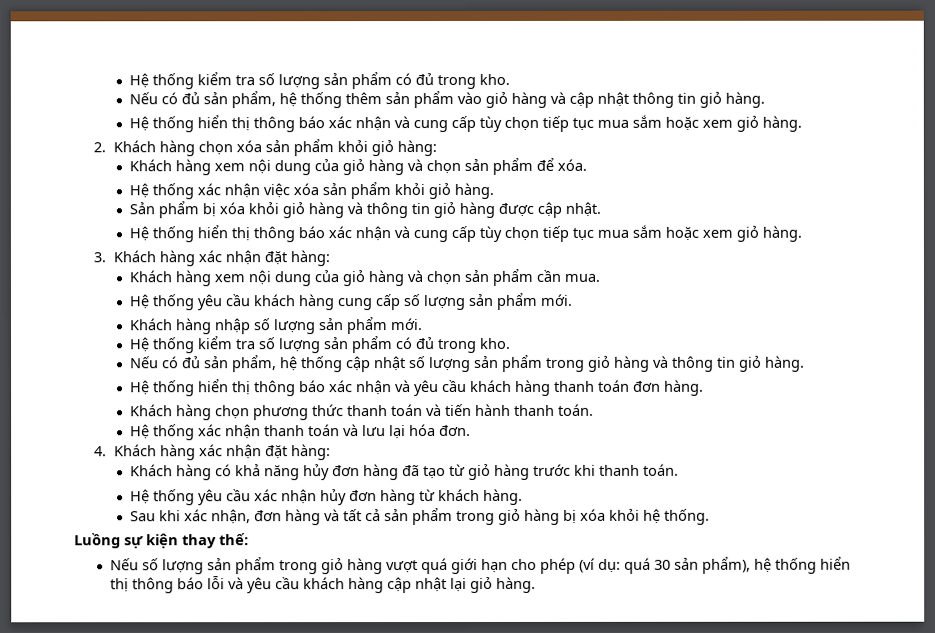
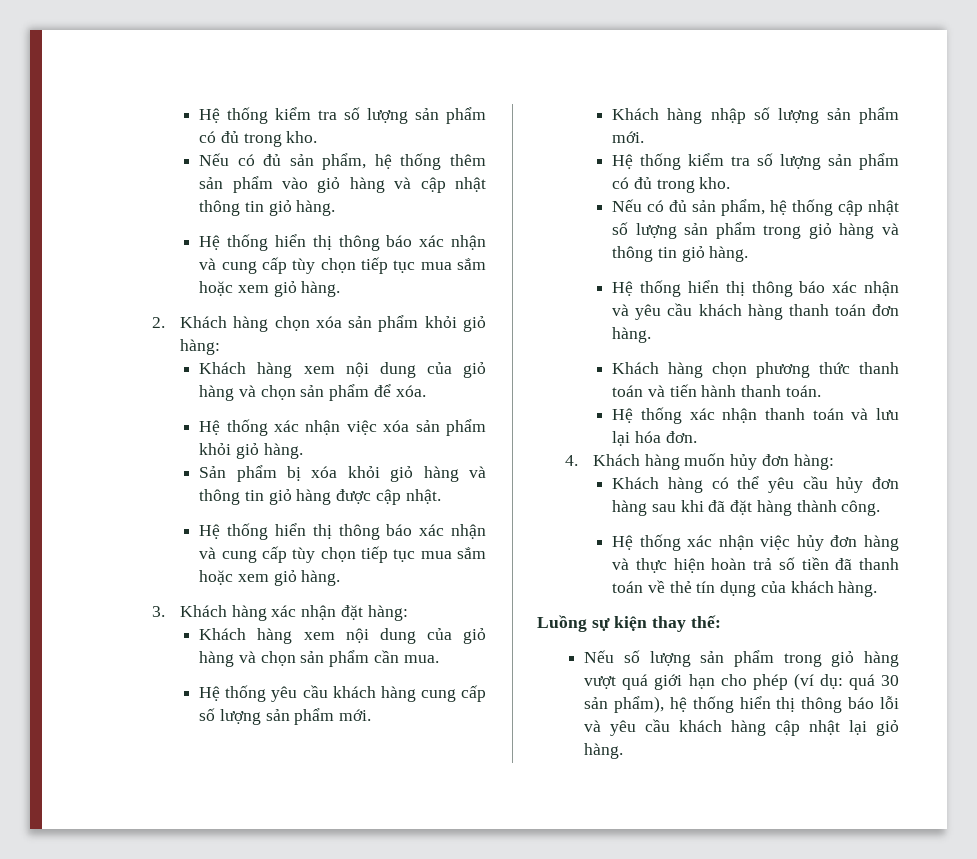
- 4. Khách hàng xác nhận đặt hàng:
+ 4. Khách hàng muốn hủy đơn hàng:
- Khách hàng có khả năng hủy đơn hàng đã tạo từ giỏ hàng trước khi thanh toán.
- Hệ thống yêu cầu xác nhận hủy đơn hàng từ khách hàng.
- Sau khi xác nhận, đơn hàng và tất cả sản phẩm trong giỏ hàng bị xóa khỏi hệ thống.
+ Khách hàng có thể yêu cầu hủy đơn hàng sau khi đã đặt hàng thành công.
+ Hệ thống xác nhận việc hủy đơn hàng và thực hiện hoàn trả số tiền đã thanh toán về thẻ tín dụng của khách hàng.

